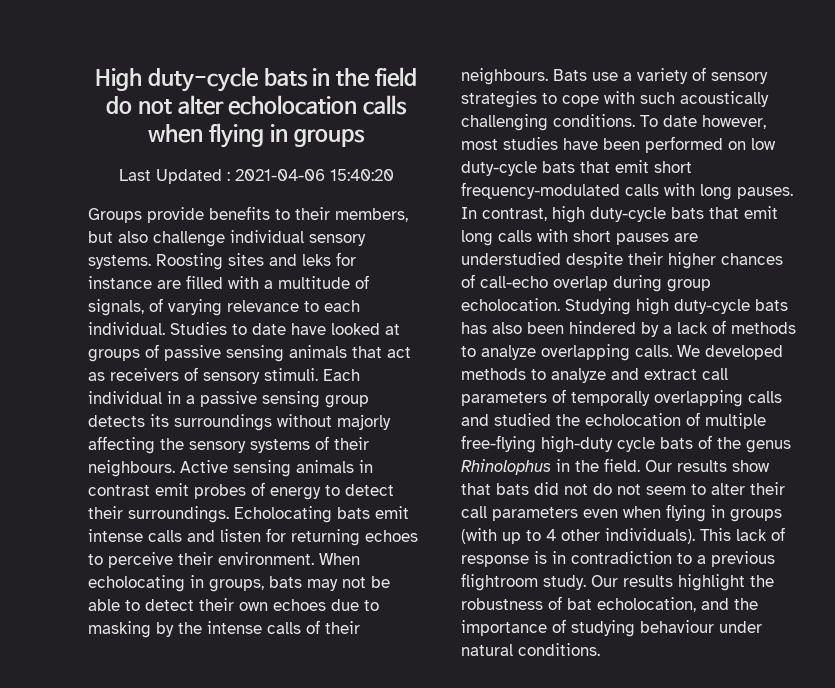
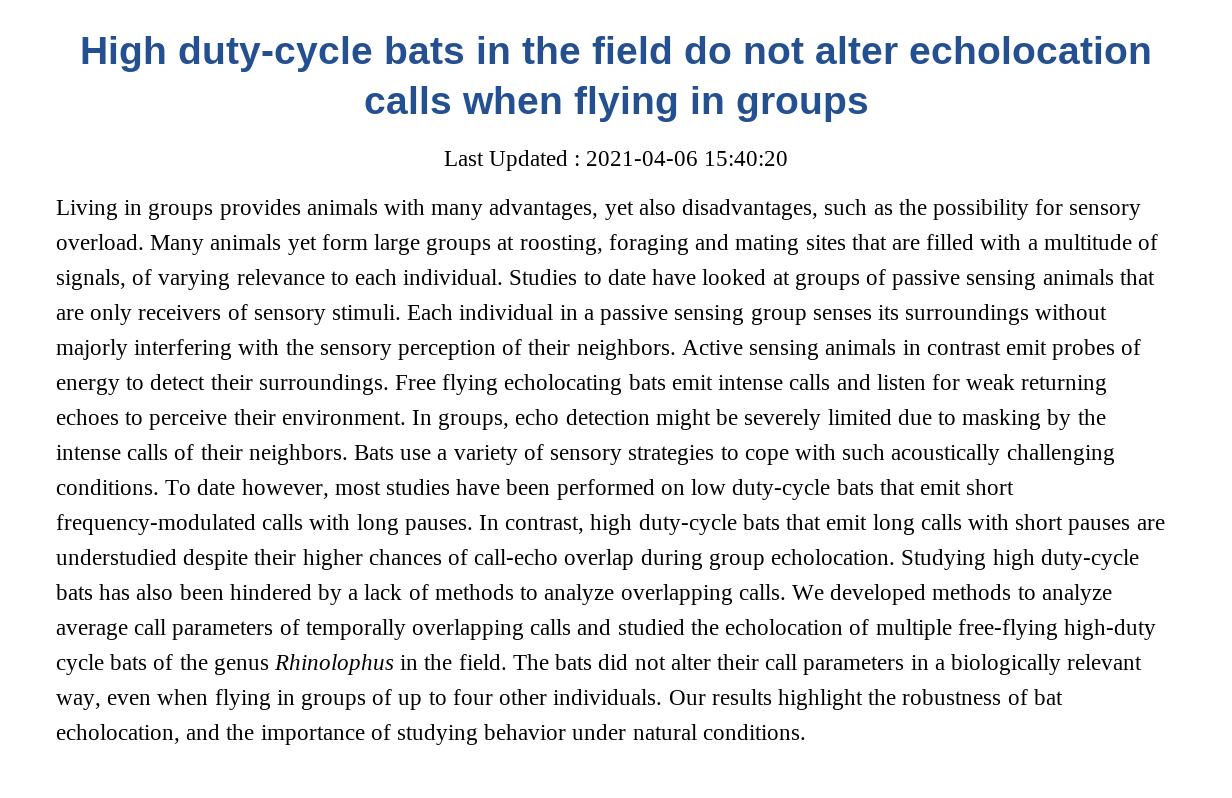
- Groups provide benefits to their members, but also challenge individual sensory systems. Roosting sites and leks for instance are filled with a multitude of signals, of varying relevance to each individual.
+ Living in groups provides animals with many advantages, yet also disadvantages, such as the possibility for sensory overload. Many animals yet form large groups at roosting, foraging and mating sites that are filled with a multitude of signals, of varying relevance to each individual.
- Studies to date have looked at groups of passive sensing animals that act as receivers of sensory stimuli.
+ Studies to date have looked at groups of passive sensing animals that are only receivers of sensory stimuli.
- Each individual in a passive sensing group detects its surroundings without majorly affecting the sensory systems of their neighbours.
+ Each individual in a passive sensing group senses its surroundings without majorly interfering with the sensory perception of their neighbors.
- Echolocating bats emit intense calls and listen for returning echoes to perceive their environment.
+ Free flying echolocating bats emit intense calls and listen for weak returning echoes to perceive their environment.
- When echolocating in groups, bats may not be able to detect their own echoes due to masking by the intense calls of their neighbours.
+ In groups, echo detection might be severely limited due to masking by the intense calls of their neighbors.
- We developed methods to analyze and extract call parameters of temporally overlapping calls and studied the echolocation of multiple free-flying high-duty cycle bats of the genus Rhinolophus in the field.
+ We developed methods to analyze average call parameters of temporally overlapping calls and studied the echolocation of multiple free-flying high-duty cycle bats of the genus Rhinolophus in the field.
- Our results show that bats did not do not seem to alter their call parameters even when flying in groups (with up to 4 other individuals). This lack of response is in contradiction to a previous flightroom study.
+ The bats did not alter their call parameters in a biologically relevant way, even when flying in groups of up to four other individuals.
- Our results highlight the robustness of bat echolocation, and the importance of studying behaviour under natural conditions.
+ Our results highlight the robustness of bat echolocation, and the importance of studying behavior under natural conditions.

